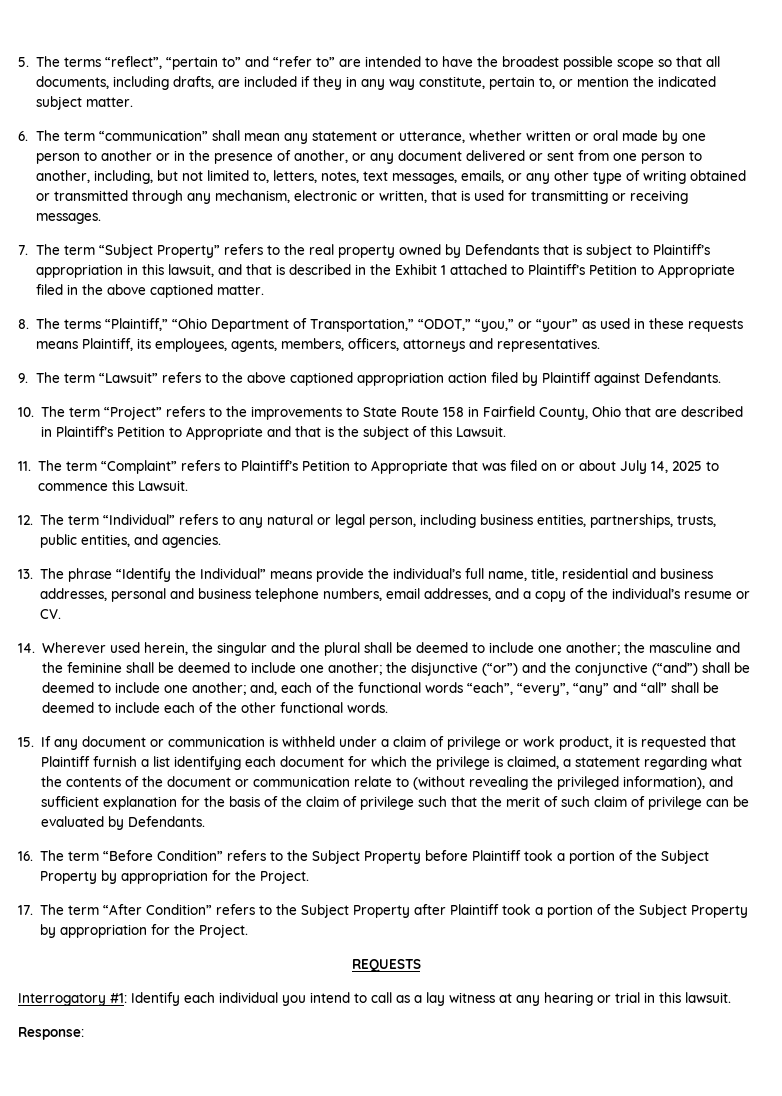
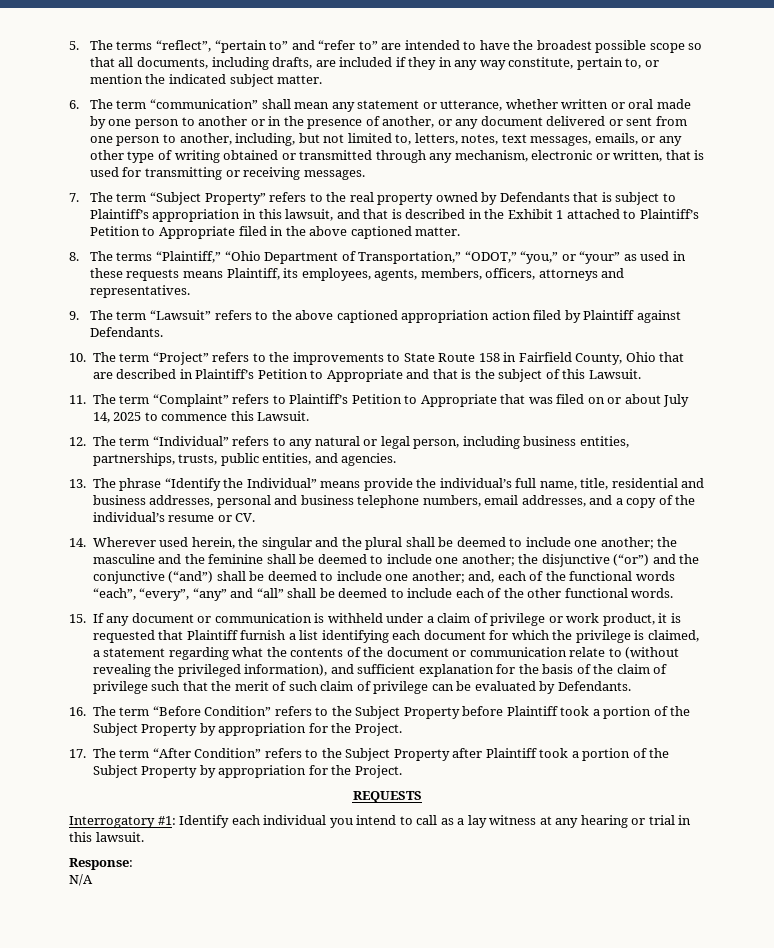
+ N/A

